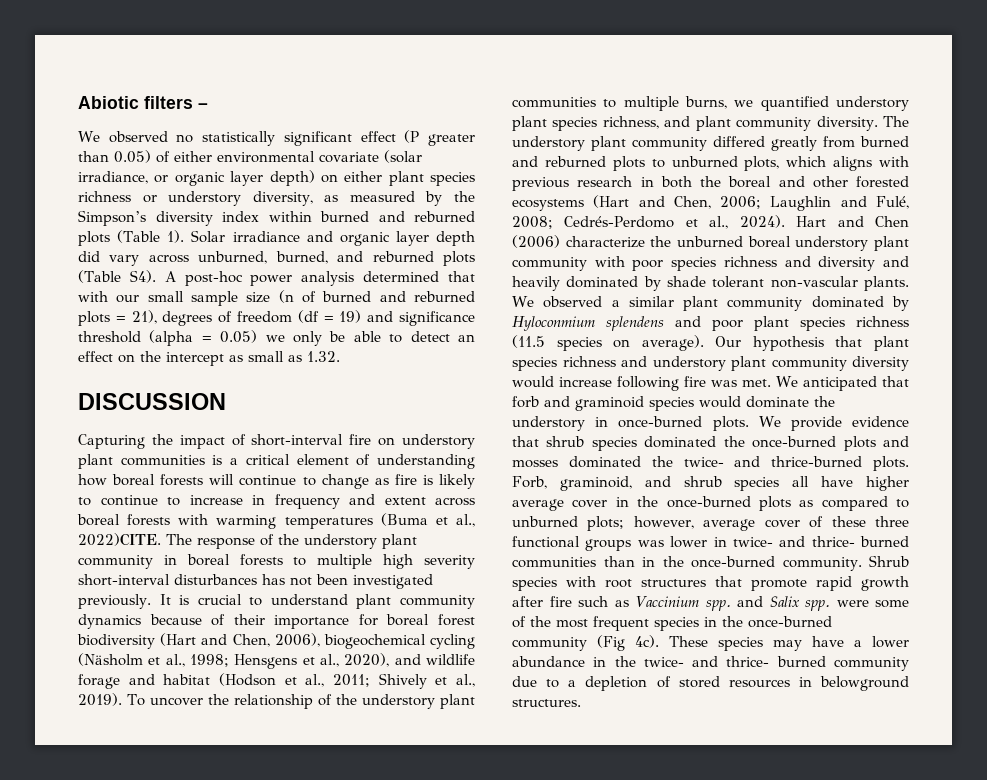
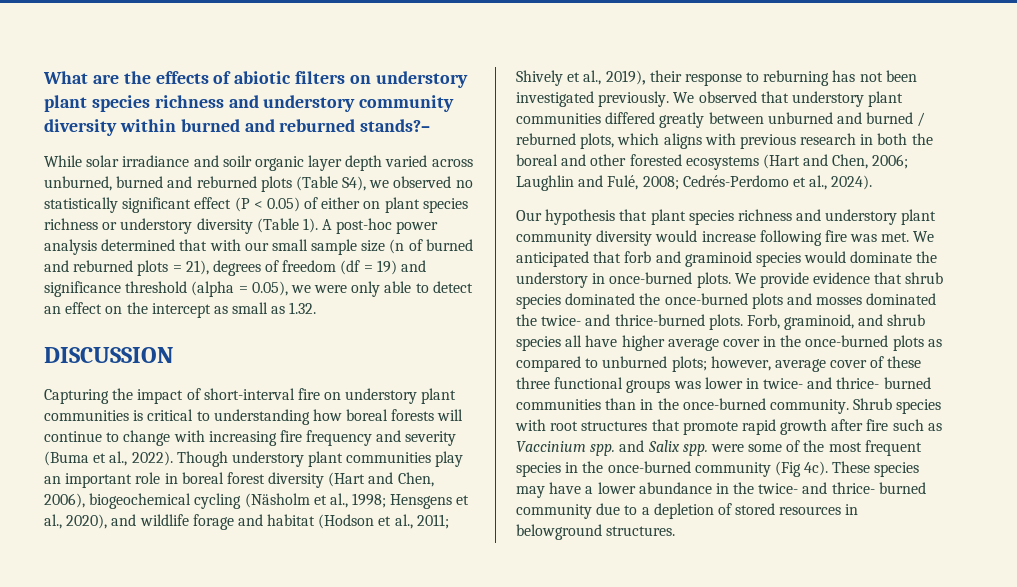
- Abiotic filters –
- We observed no statistically significant effect (P greater than 0.05) of either environmental covariate (solar irradiance, or organic layer depth) on either plant species richness or understory diversity, as measured by the Simpson’s diversity index within burned and reburned plots (Table 1). Solar irradiance and organic layer depth did vary across unburned, burned, and reburned plots (Table S4). A post-hoc power analysis determined that with our small sample size (n of burned and reburned plots = 21), degrees of freedom (df = 19) and significance threshold (alpha = 0.05) we only be able to detect an effect on the intercept as small as 1.32.
+ What are the effects of abiotic filters on understory plant species richness and understory community diversity within burned and reburned stands?–
+ While solar irradiance and soilr organic layer depth varied across unburned, burned and reburned plots (Table S4), we observed no statistically significant effect (P < 0.05) of either on plant species richness or understory diversity (Table 1). A post-hoc power analysis determined that with our small sample size (n of burned and reburned plots = 21), degrees of freedom (df = 19) and significance threshold (alpha = 0.05), we were only able to detect an effect on the intercept as small as 1.32.
- Capturing the impact of short-interval fire on understory plant communities is a critical element of understanding how boreal forests will continue to change as fire is likely to continue to increase in frequency and extent across boreal forests with warming temperatures (Buma et al., 2022)CITE. The response of the understory plant community in boreal forests to multiple high severity short-interval disturbances has not been investigated previously. It is crucial to understand plant community dynamics because of their importance for boreal forest biodiversity (Hart and Chen, 2006), biogeochemical cycling (Näsholm et al., 1998;
+ Capturing the impact of short-interval fire on understory plant communities is critical to understanding how boreal forests will continue to change with increasing fire frequency and severity (Buma et al., 2022). Though understory plant communities play an important role in boreal forest diversity (Hart and Chen, 2006), biogeochemical cycling (Näsholm et al., 1998;
- Shively et al., 2019). To uncover the relationship of the understory plant communities to multiple burns, we quantified understory plant species richness, and plant community diversity. The understory plant community differed greatly from burned and reburned plots to unburned plots, which aligns with previous research in both the boreal and other forested ecosystems (Hart and Chen, 2006;
+ Shively et al., 2019), their response to reburning has not been investigated previously. We observed that understory plant communities differed greatly between unburned and burned / reburned plots, which aligns with previous research in both the boreal and other forested ecosystems (Hart and Chen, 2006;
- Cedrés-Perdomo et al., 2024). Hart and Chen (2006) characterize the unburned boreal understory plant community with poor species richness and diversity and heavily dominated by shade tolerant non-vascular plants. We observed a similar plant community dominated by Hyloconmium splendens and poor plant species richness (11.5 species on average). Our hypothesis that plant species richness and understory plant community diversity would increase following fire was met.
+ Cedrés-Perdomo et al., 2024).
+ Our hypothesis that plant species richness and understory plant community diversity would increase following fire was met.

